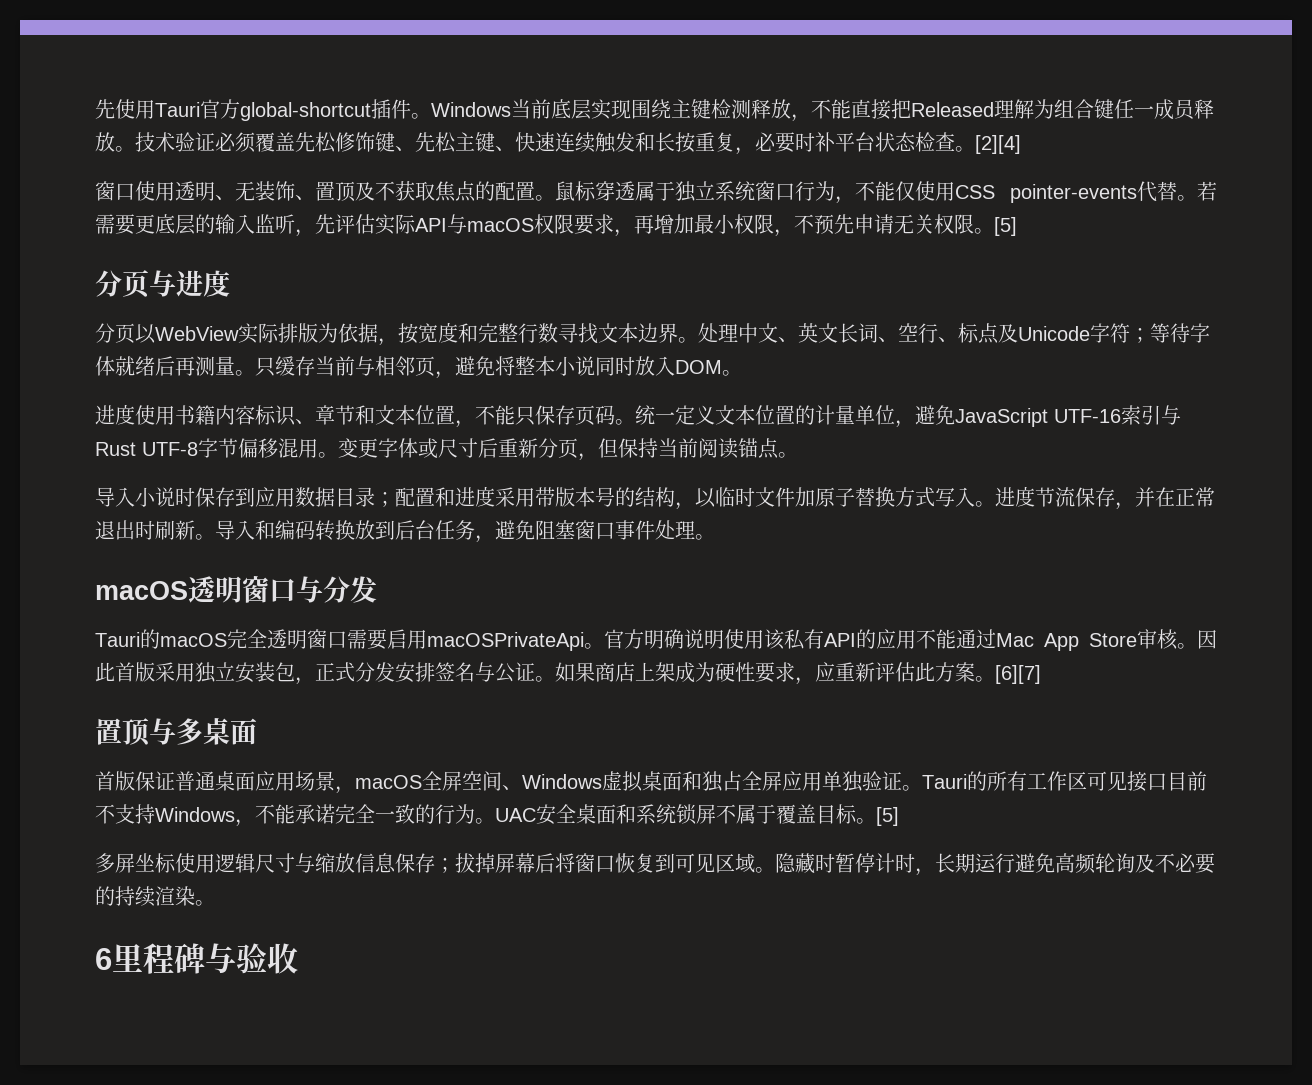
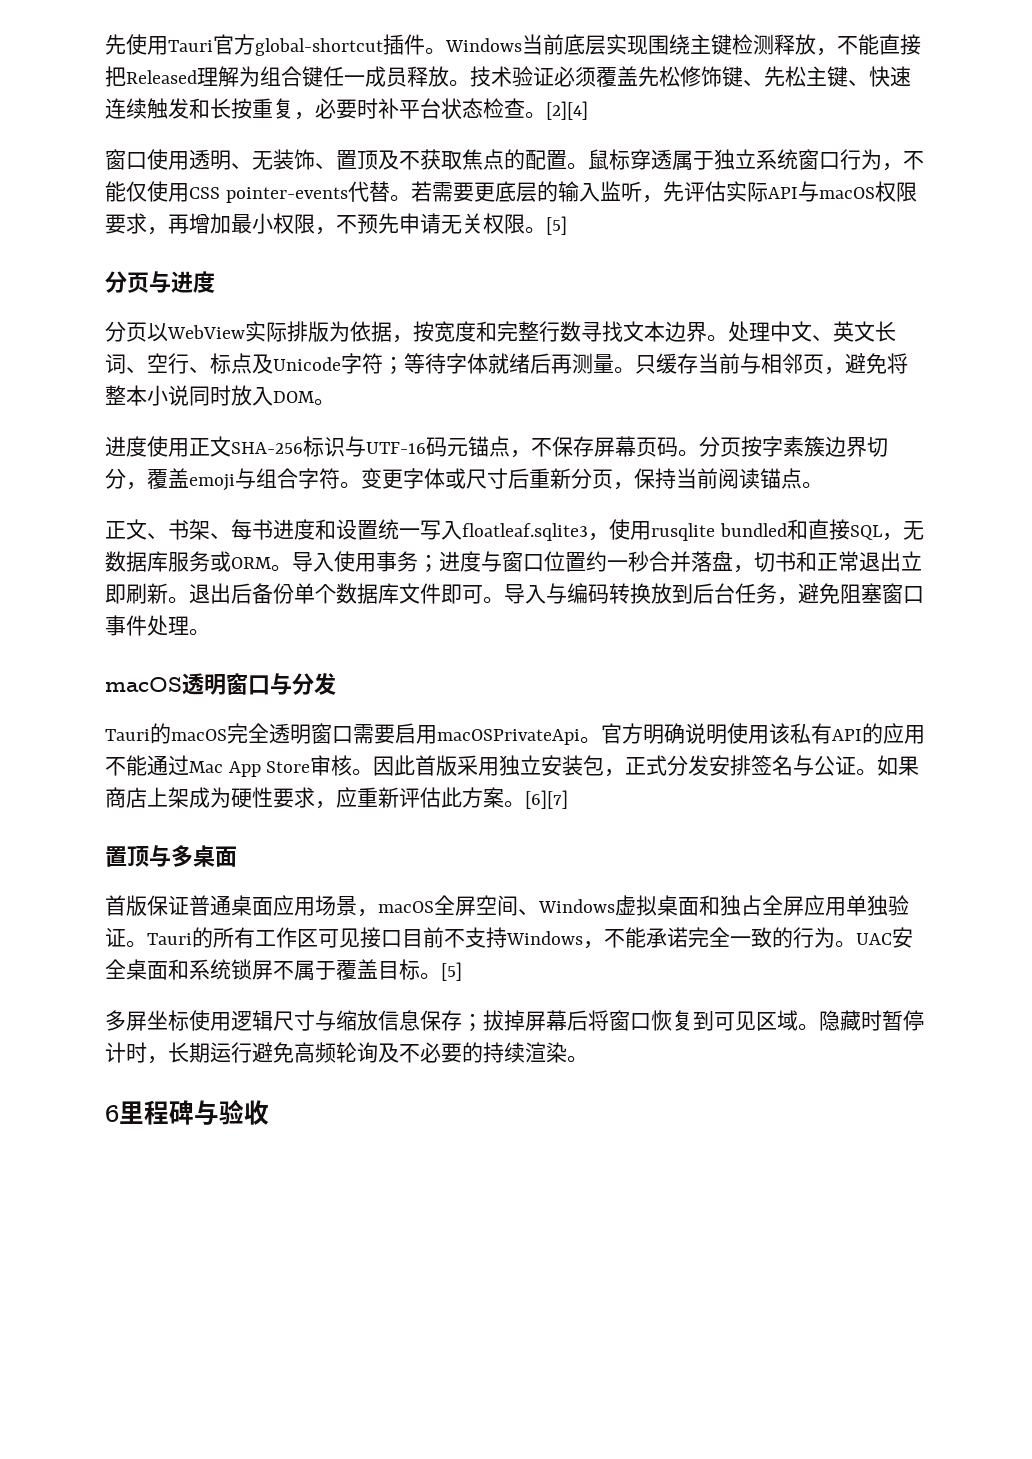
- 进度使用书籍内容标识、章节和文本位置，不能只保存页码。统一定义文本位置的计量单位，避免JavaScript UTF-16索引与Rust UTF-8字节偏移混用。
+ 进度使用正文SHA-256标识与UTF-16码元锚点，不保存屏幕页码。分页按字素簇边界切分，覆盖emoji与组合字符。
- 变更字体或尺寸后重新分页，但保持当前阅读锚点。
+ 变更字体或尺寸后重新分页，保持当前阅读锚点。
- 导入小说时保存到应用数据目录；配置和进度采用带版本号的结构，以临时文件加原子替换方式写入。进度节流保存，并在正常退出时刷新。导入和编码转换放到后台任务，避免阻塞窗口事件处理。
+ 正文、书架、每书进度和设置统一写入floatleaf.sqlite3，使用rusqlite bundled和直接SQL，无数据库服务或ORM。导入使用事务；进度与窗口位置约一秒合并落盘，切书和正常退出立即刷新。退出后备份单个数据库文件即可。导入与编码转换放到后台任务，避免阻塞窗口事件处理。

